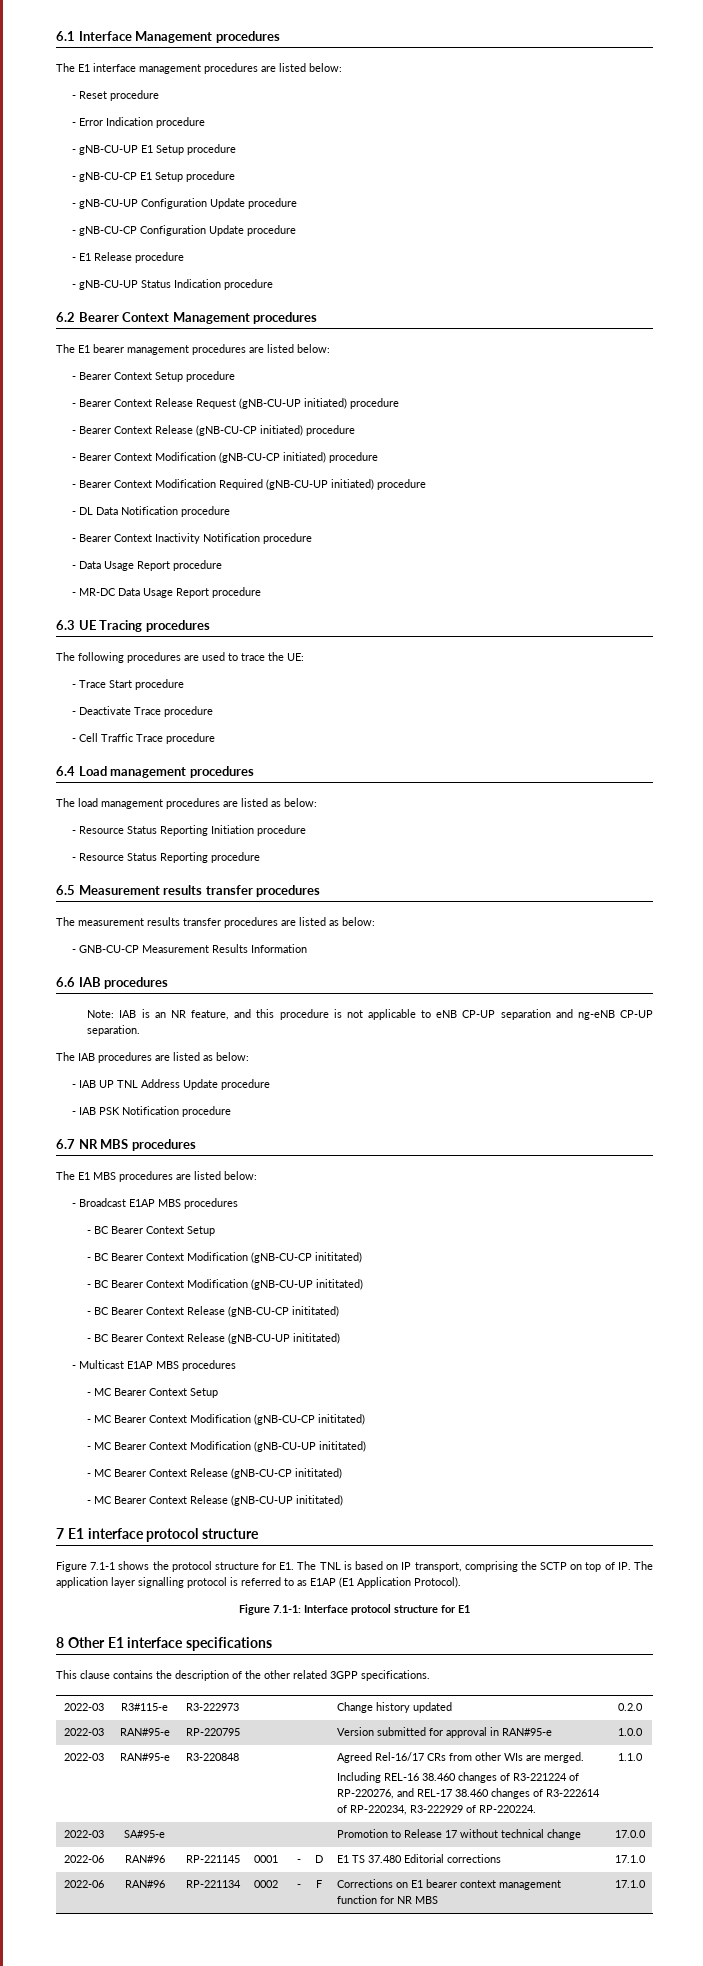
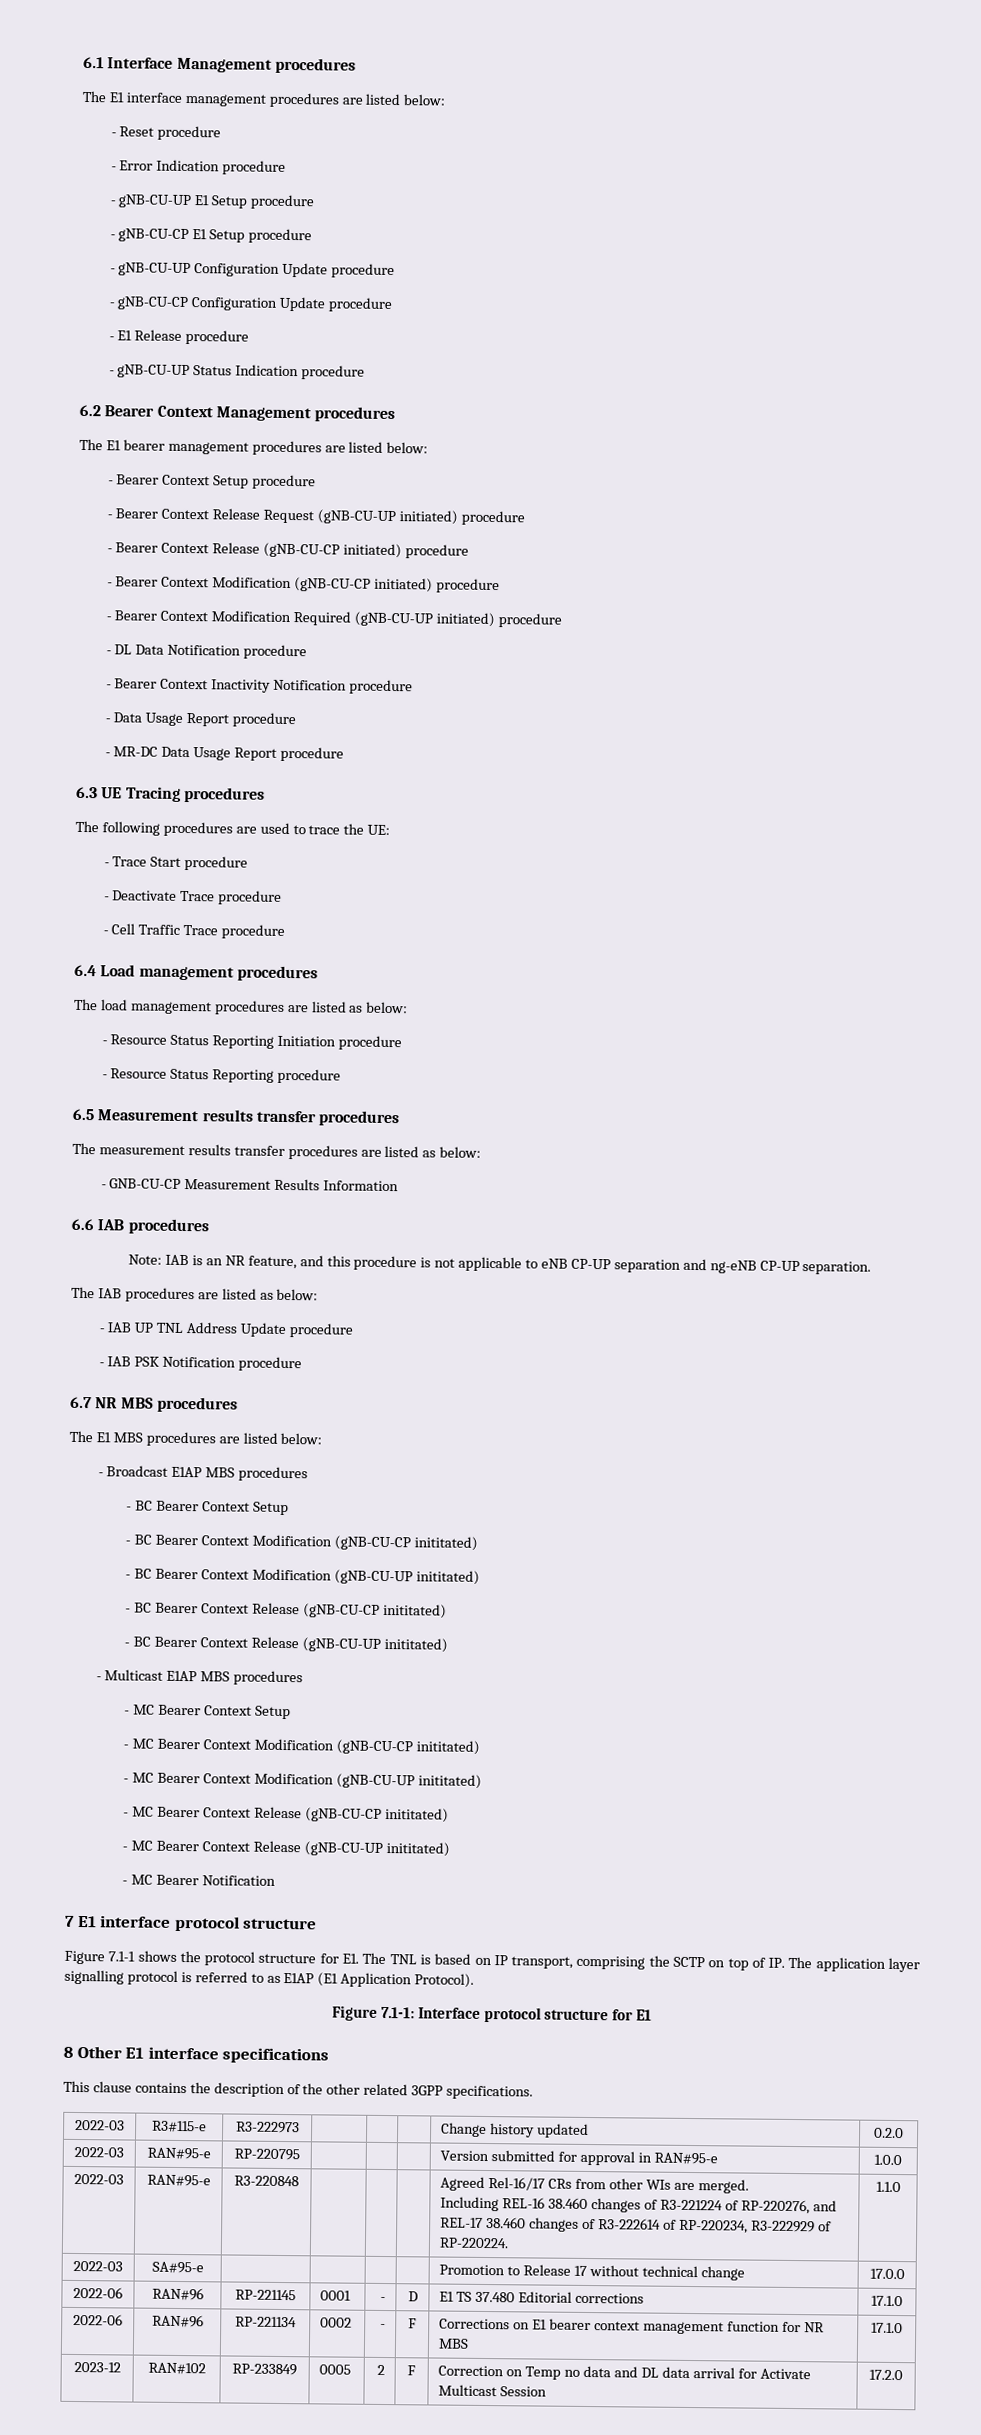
+ - MC Bearer Notification
+ 2023-12 | RAN#102 | RP-233849 | 0005 | 2 | F | Correction on Temp no data and DL data arrival for Activate Multicast Session | 17.2.0

